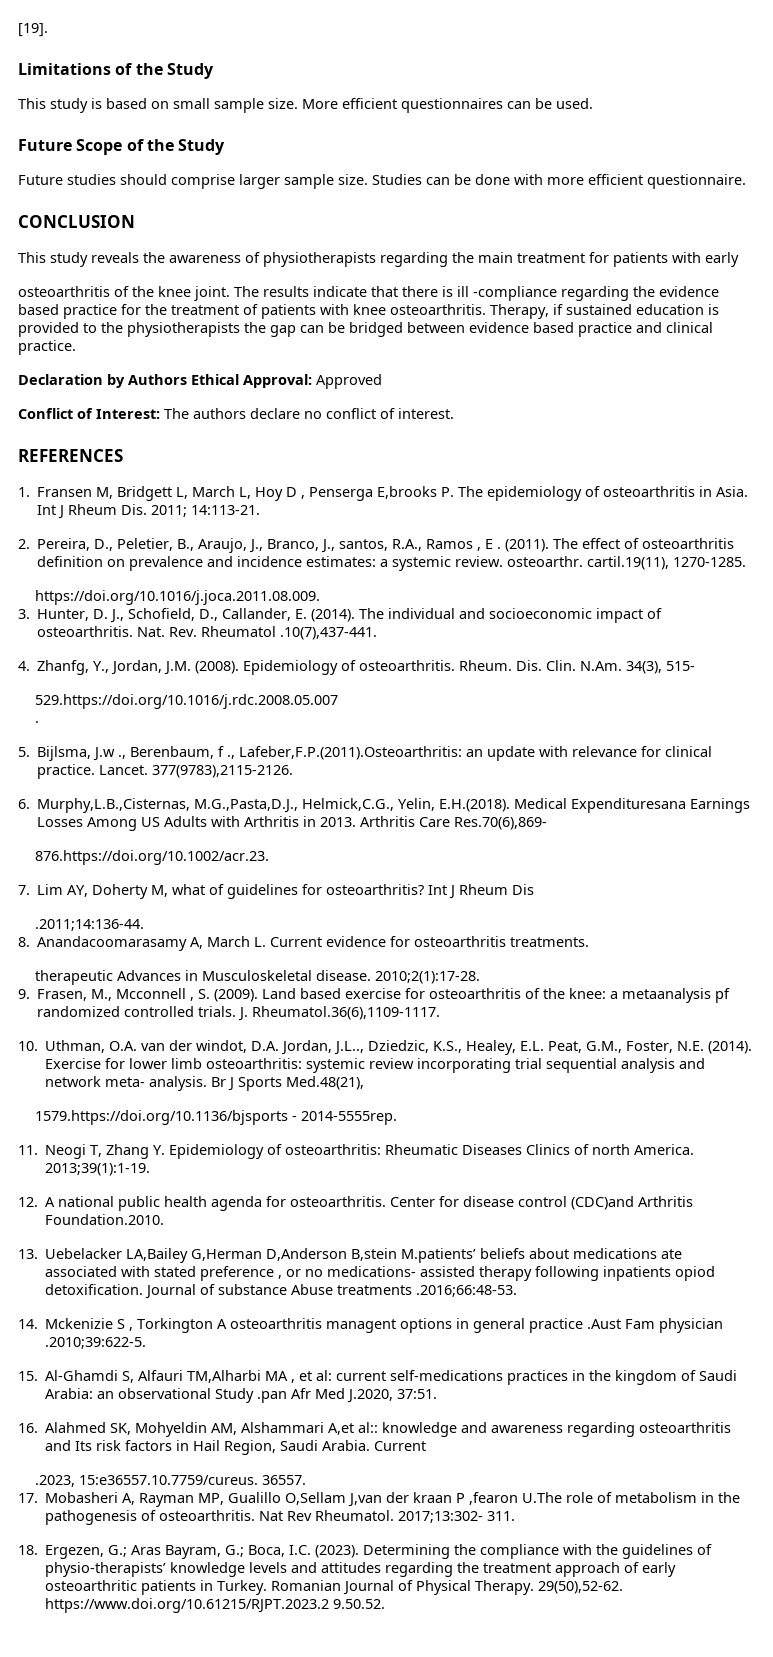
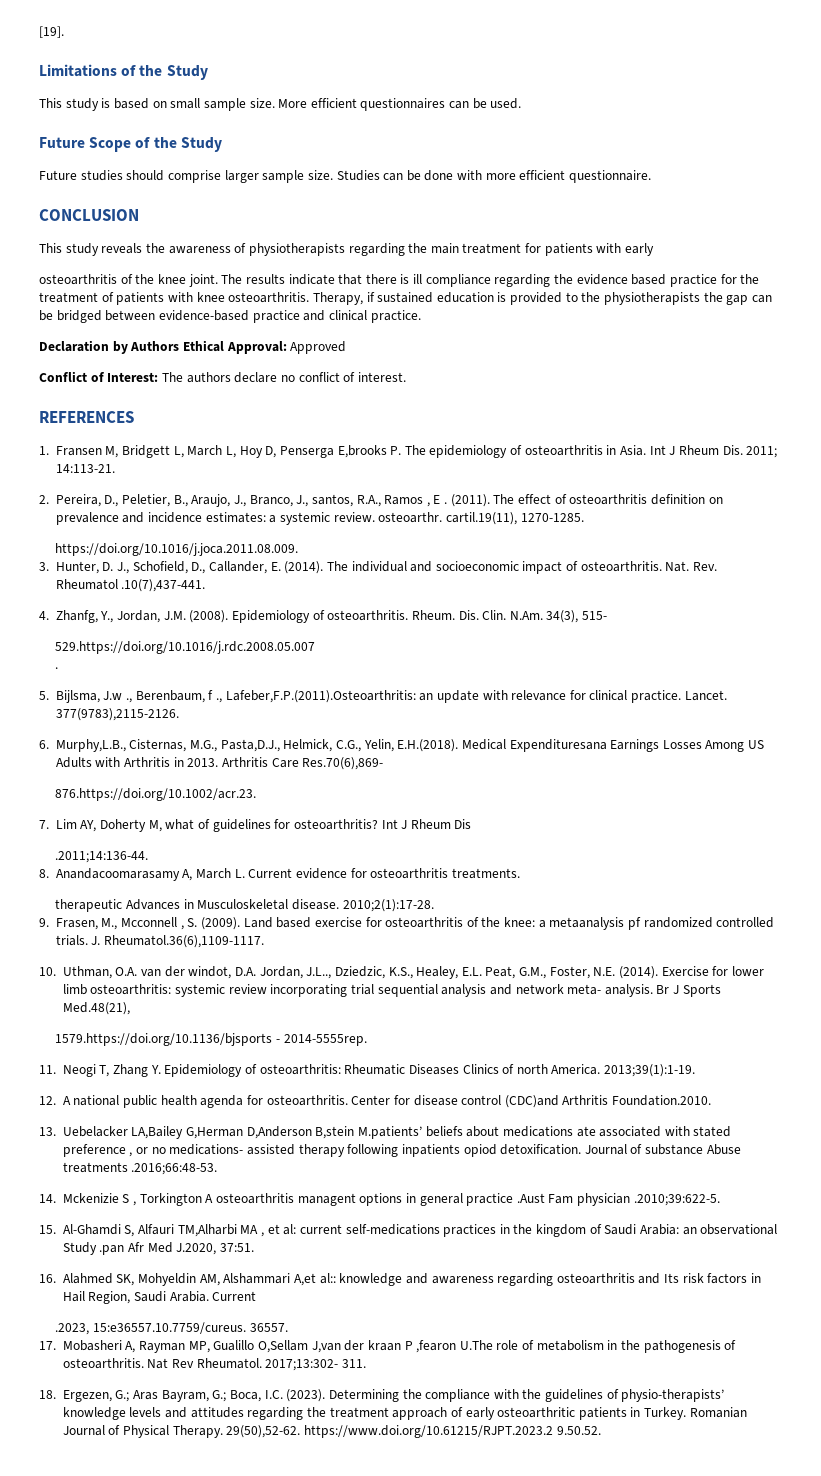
- The results indicate that there is ill -compliance regarding the evidence based practice for the treatment of patients with knee osteoarthritis.
+ The results indicate that there is ill compliance regarding the evidence based practice for the treatment of patients with knee osteoarthritis.
- Therapy, if sustained education is provided to the physiotherapists the gap can be bridged between evidence based practice and clinical practice.
+ Therapy, if sustained education is provided to the physiotherapists the gap can be bridged between evidence-based practice and clinical practice.
- 1. Fransen M, Bridgett L, March L, Hoy D , Penserga E,brooks P. The epidemiology of osteoarthritis in Asia.
+ 1. Fransen M, Bridgett L, March L, Hoy D, Penserga E,brooks P. The epidemiology of osteoarthritis in Asia.
- 6. Murphy,L.B.,Cisternas, M.G.,Pasta,D.J., Helmick,C.G., Yelin, E.H.(2018). Medical Expendituresana Earnings Losses Among US Adults with Arthritis in 2013.
+ 6. Murphy,L.B., Cisternas, M.G., Pasta,D.J., Helmick, C.G., Yelin, E.H.(2018). Medical Expendituresana Earnings Losses Among US Adults with Arthritis in 2013.

